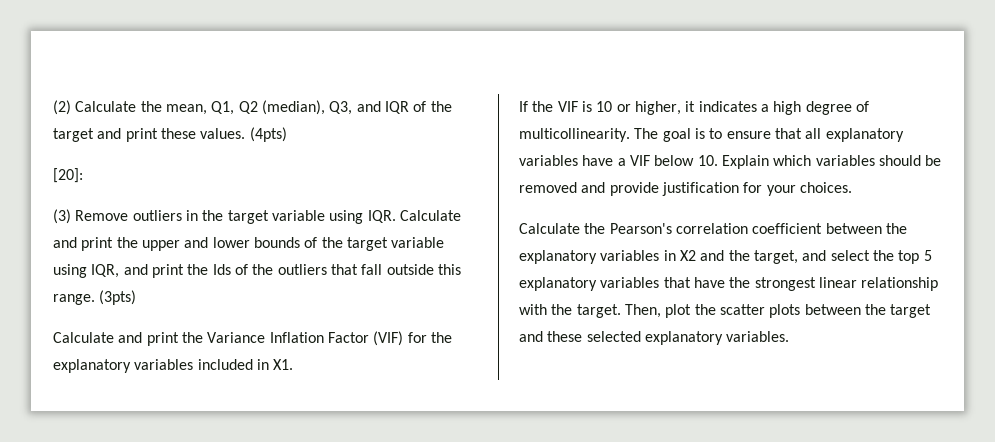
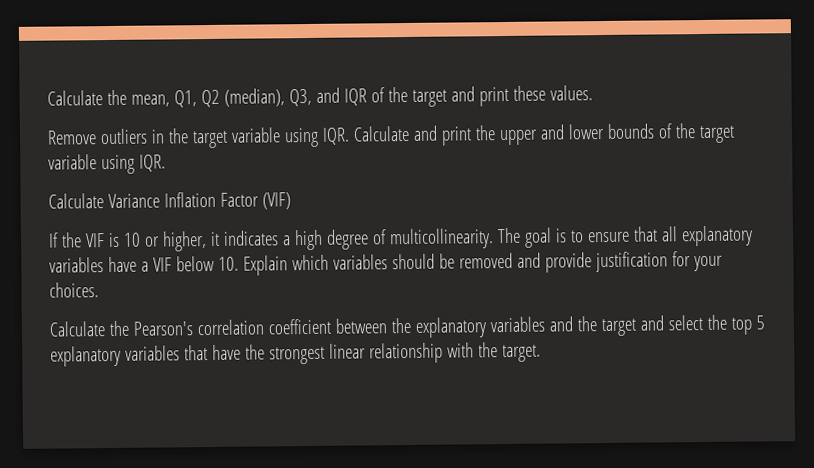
- (2) Calculate the mean, Q1, Q2 (median), Q3, and IQR of the target and print these values. (4pts)
- [20]:
- (3) Remove outliers in the target variable using IQR. Calculate and print the upper and lower bounds of the target variable using IQR, and print the Ids of the outliers that fall outside this range. (3pts)
- Calculate and print the Variance Inflation Factor (VIF) for the explanatory variables included in X1.
+ Calculate the mean, Q1, Q2 (median), Q3, and IQR of the target and print these values.
+ Remove outliers in the target variable using IQR. Calculate and print the upper and lower bounds of the target variable using IQR.
+ Calculate Variance Inflation Factor (VIF)
- Calculate the Pearson's correlation coefficient between the explanatory variables in X2 and the target, and select the top 5 explanatory variables that have the strongest linear relationship with the target. Then, plot the scatter plots between the target and these selected explanatory variables.
+ Calculate the Pearson's correlation coefficient between the explanatory variables and the target and select the top 5 explanatory variables that have the strongest linear relationship with the target.

